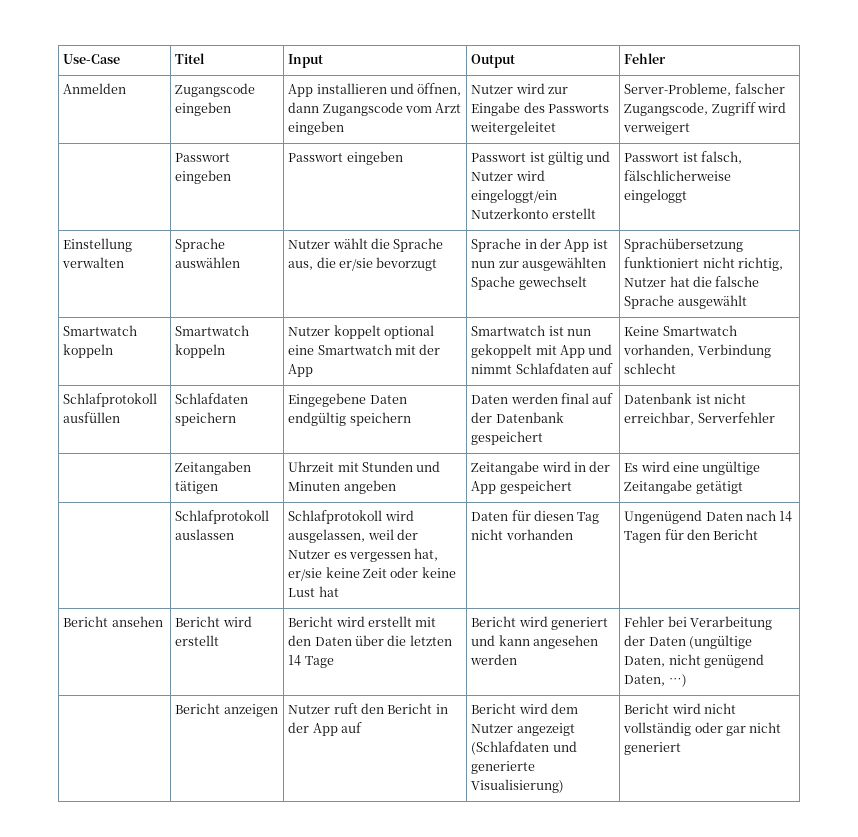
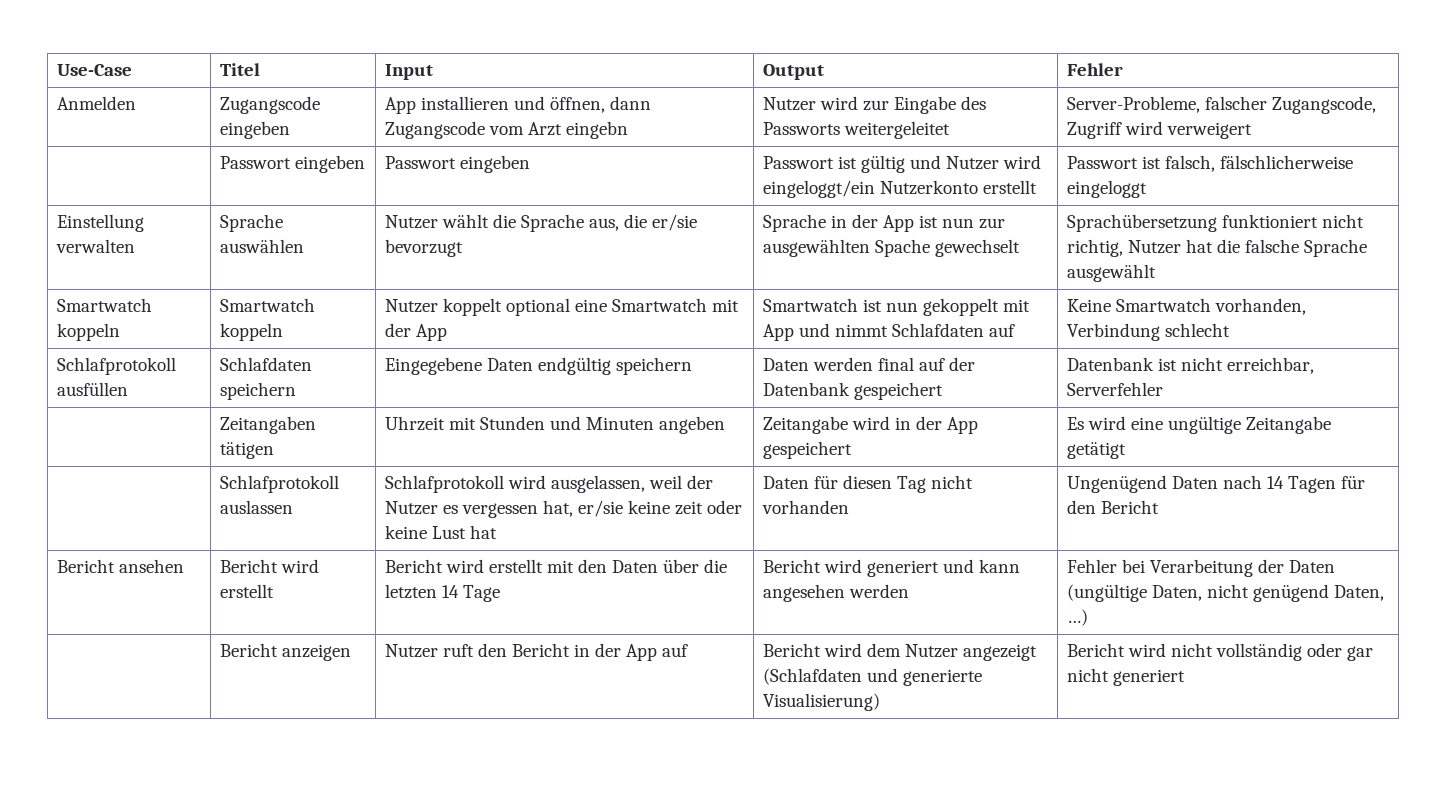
- Anmelden | Zugangscode eingeben | App installieren und öffnen, dann Zugangscode vom Arzt eingeben | Nutzer wird zur Eingabe des Passworts weitergeleitet | Server-Probleme, falscher Zugangscode, Zugriff wird verweigert
+ Anmelden | Zugangscode eingeben | App installieren und öffnen, dann Zugangscode vom Arzt eingebn | Nutzer wird zur Eingabe des Passworts weitergeleitet | Server-Probleme, falscher Zugangscode, Zugriff wird verweigert
- | Schlafprotokoll auslassen | Schlafprotokoll wird ausgelassen, weil der Nutzer es vergessen hat, er/sie keine Zeit oder keine Lust hat | Daten für diesen Tag nicht vorhanden | Ungenügend Daten nach 14 Tagen für den Bericht
+ | Schlafprotokoll auslassen | Schlafprotokoll wird ausgelassen, weil der Nutzer es vergessen hat, er/sie keine zeit oder keine Lust hat | Daten für diesen Tag nicht vorhanden | Ungenügend Daten nach 14 Tagen für den Bericht

